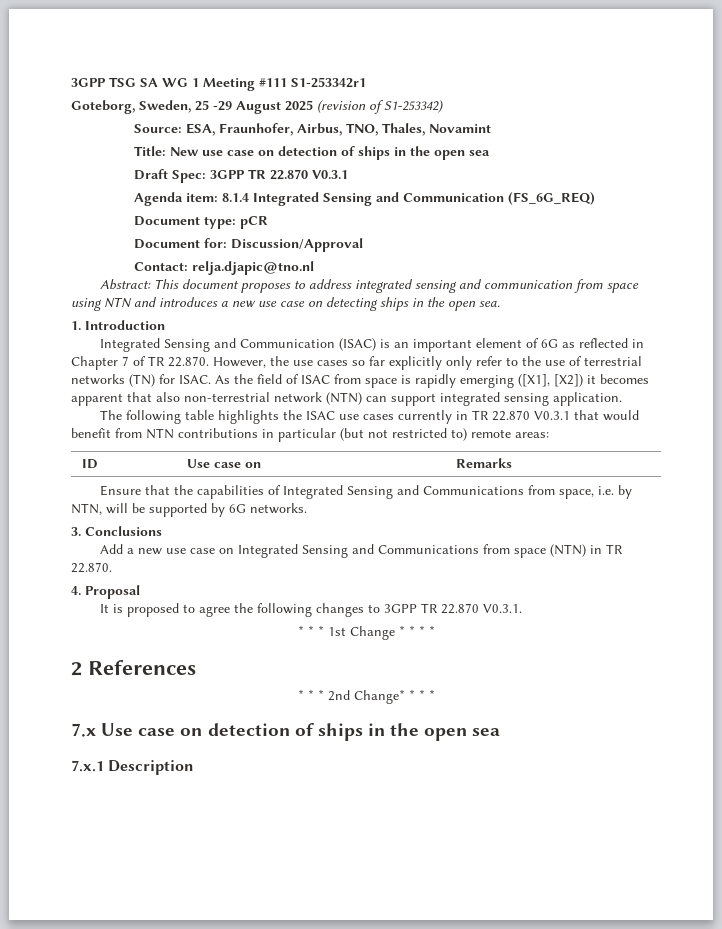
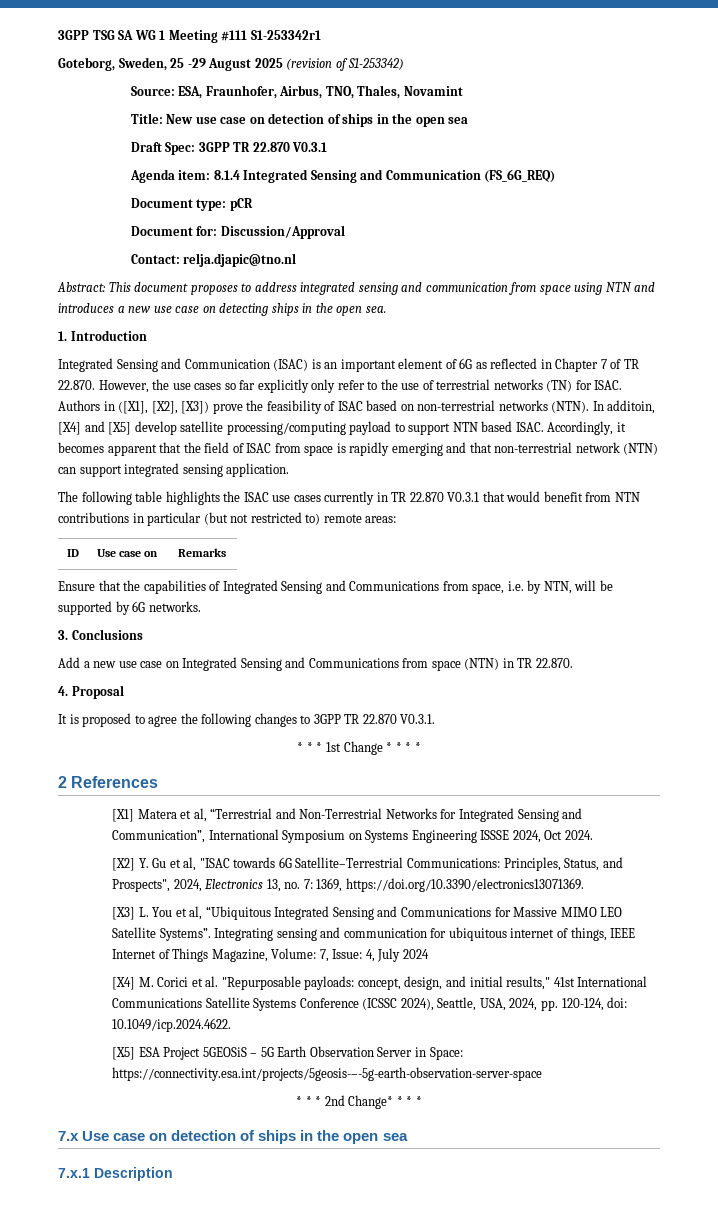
- As the field of ISAC from space is rapidly emerging ([X1], [X2]) it becomes apparent that also non-terrestrial network (NTN) can support integrated sensing application.
+ Authors in ([X1], [X2], [X3]) prove the feasibility of ISAC based on non-terrestrial networks (NTN). In additoin, [X4] and [X5] develop satellite processing/computing payload to support NTN based ISAC. Accordingly, it becomes apparent that the field of ISAC from space is rapidly emerging and that non-terrestrial network (NTN) can support integrated sensing application.
+ [X1] Matera et al, “Terrestrial and Non-Terrestrial Networks for Integrated Sensing and Communication”, International Symposium on Systems Engineering ISSSE 2024, Oct 2024.
+ [X2] Y. Gu et al, "ISAC towards 6G Satellite–Terrestrial Communications: Principles, Status, and Prospects", 2024, Electronics 13, no. 7: 1369, https://doi.org/10.3390/electronics13071369.
+ [X3] L. You et al, “Ubiquitous Integrated Sensing and Communications for Massive MIMO LEO Satellite Systems”. Integrating sensing and communication for ubiquitous internet of things, IEEE Internet of Things Magazine, Volume: 7, Issue: 4, July 2024
+ [X4] M. Corici et al. "Repurposable payloads: concept, design, and initial results," 41st International Communications Satellite Systems Conference (ICSSC 2024), Seattle, USA, 2024, pp. 120-124, doi: 10.1049/icp.2024.4622.
+ [X5] ESA Project 5GEOSiS – 5G Earth Observation Server in Space: https://connectivity.esa.int/projects/5geosis-–-5g-earth-observation-server-space

